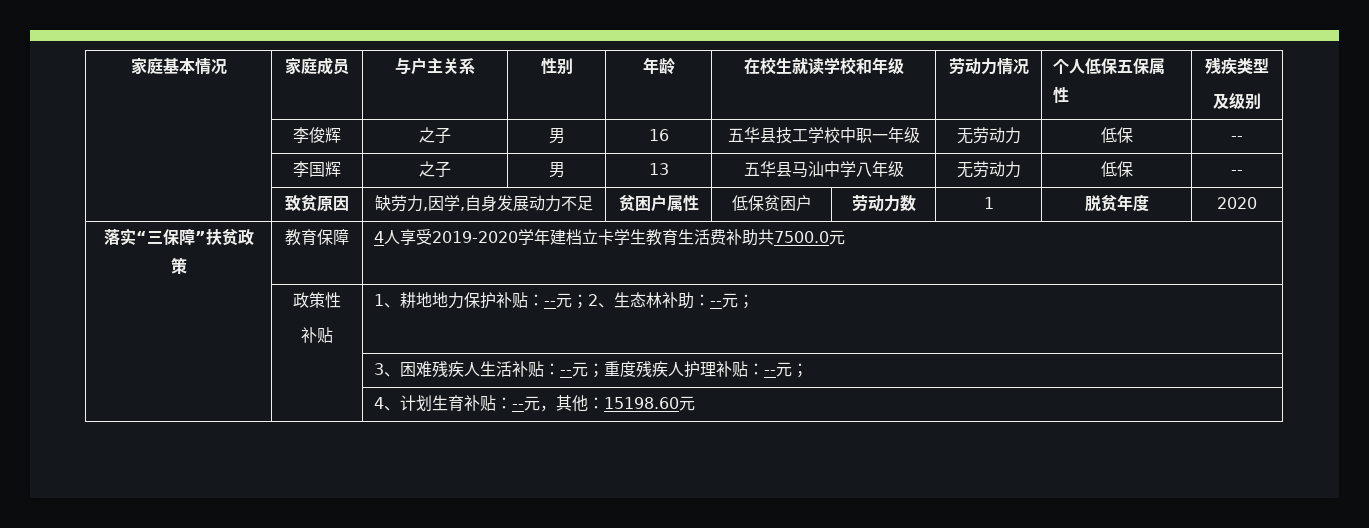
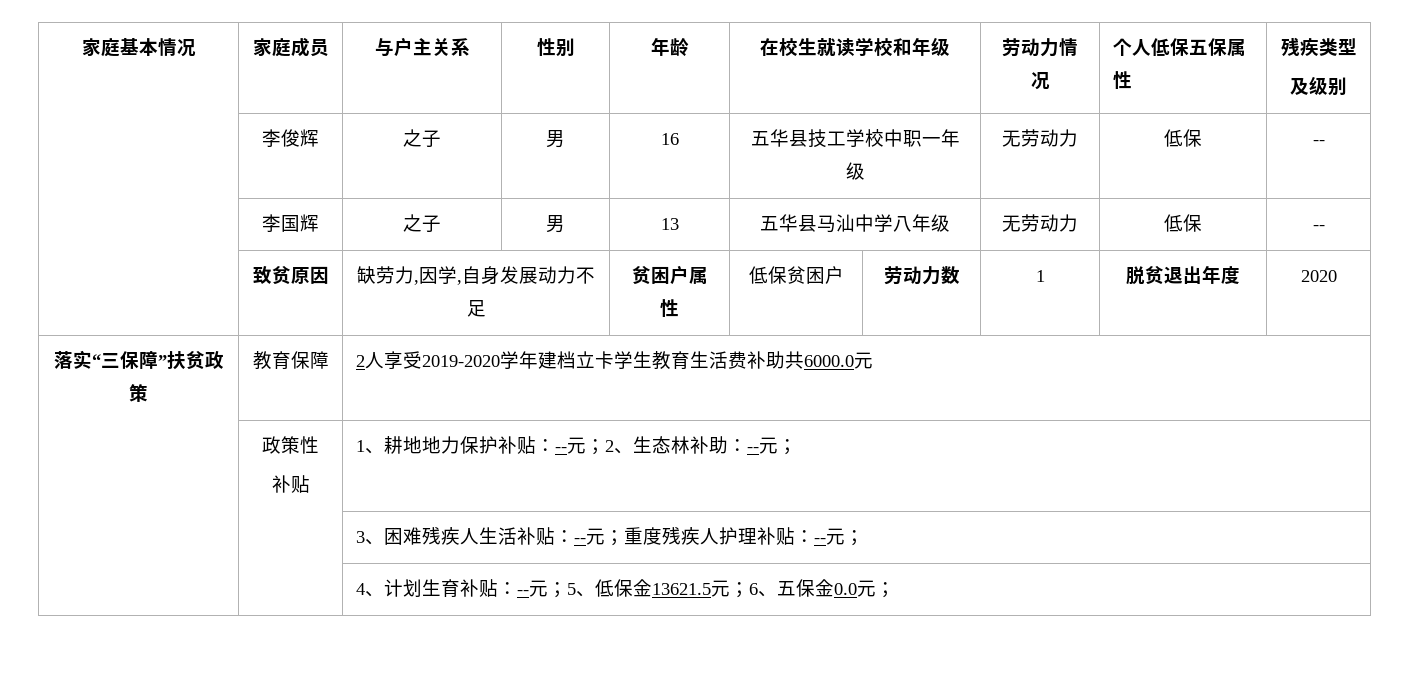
- | 致贫原因 | 缺劳力,因学,自身发展动力不足 | 贫困户属性 | 低保贫困户 | 劳动力数 | 1 | 脱贫年度 | 2020
+ | 致贫原因 | 缺劳力,因学,自身发展动力不足 | 贫困户属性 | 低保贫困户 | 劳动力数 | 1 | 脱贫退出年度 | 2020
- 落实“三保障”扶贫政策 | 教育保障 | 4人享受2019-2020学年建档立卡学生教育生活费补助共7500.0元
+ 落实“三保障”扶贫政策 | 教育保障 | 2人享受2019-2020学年建档立卡学生教育生活费补助共6000.0元
- | | 4、计划生育补贴：--元，其他：15198.60元
+ | | 4、计划生育补贴：--元；5、低保金13621.5元；6、五保金0.0元；

